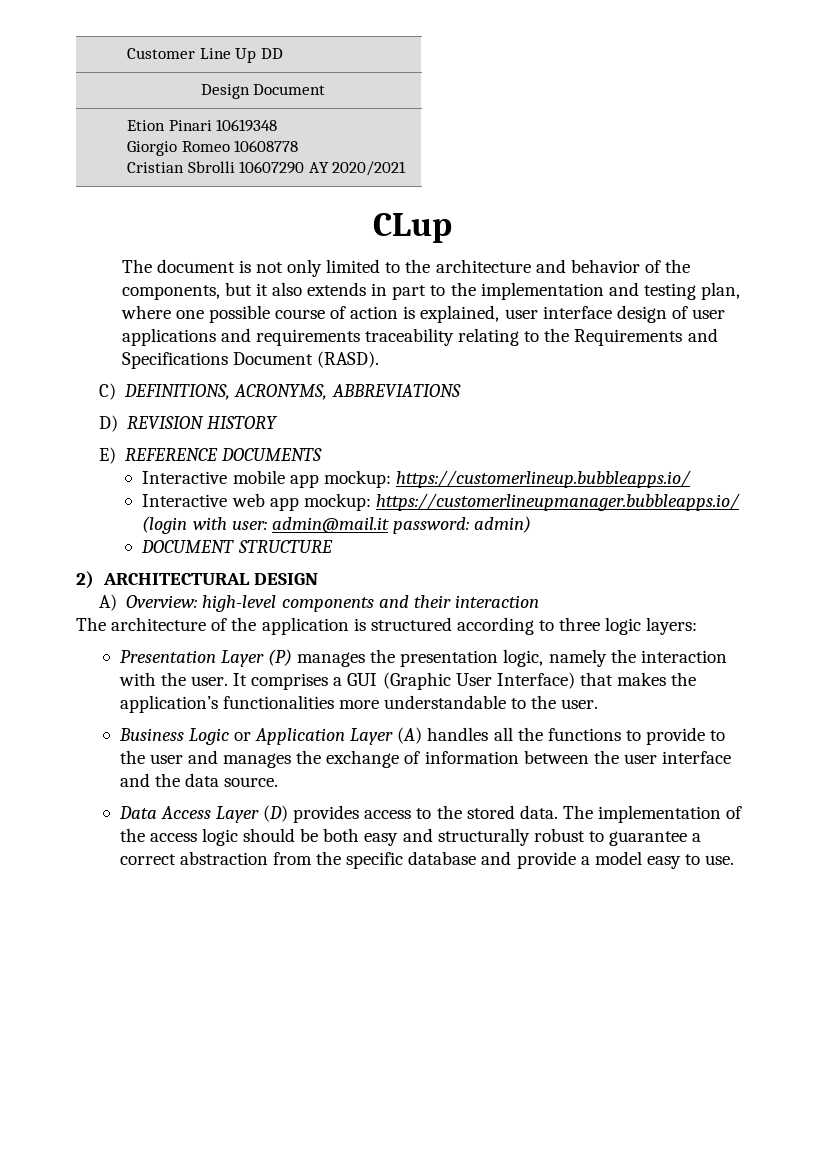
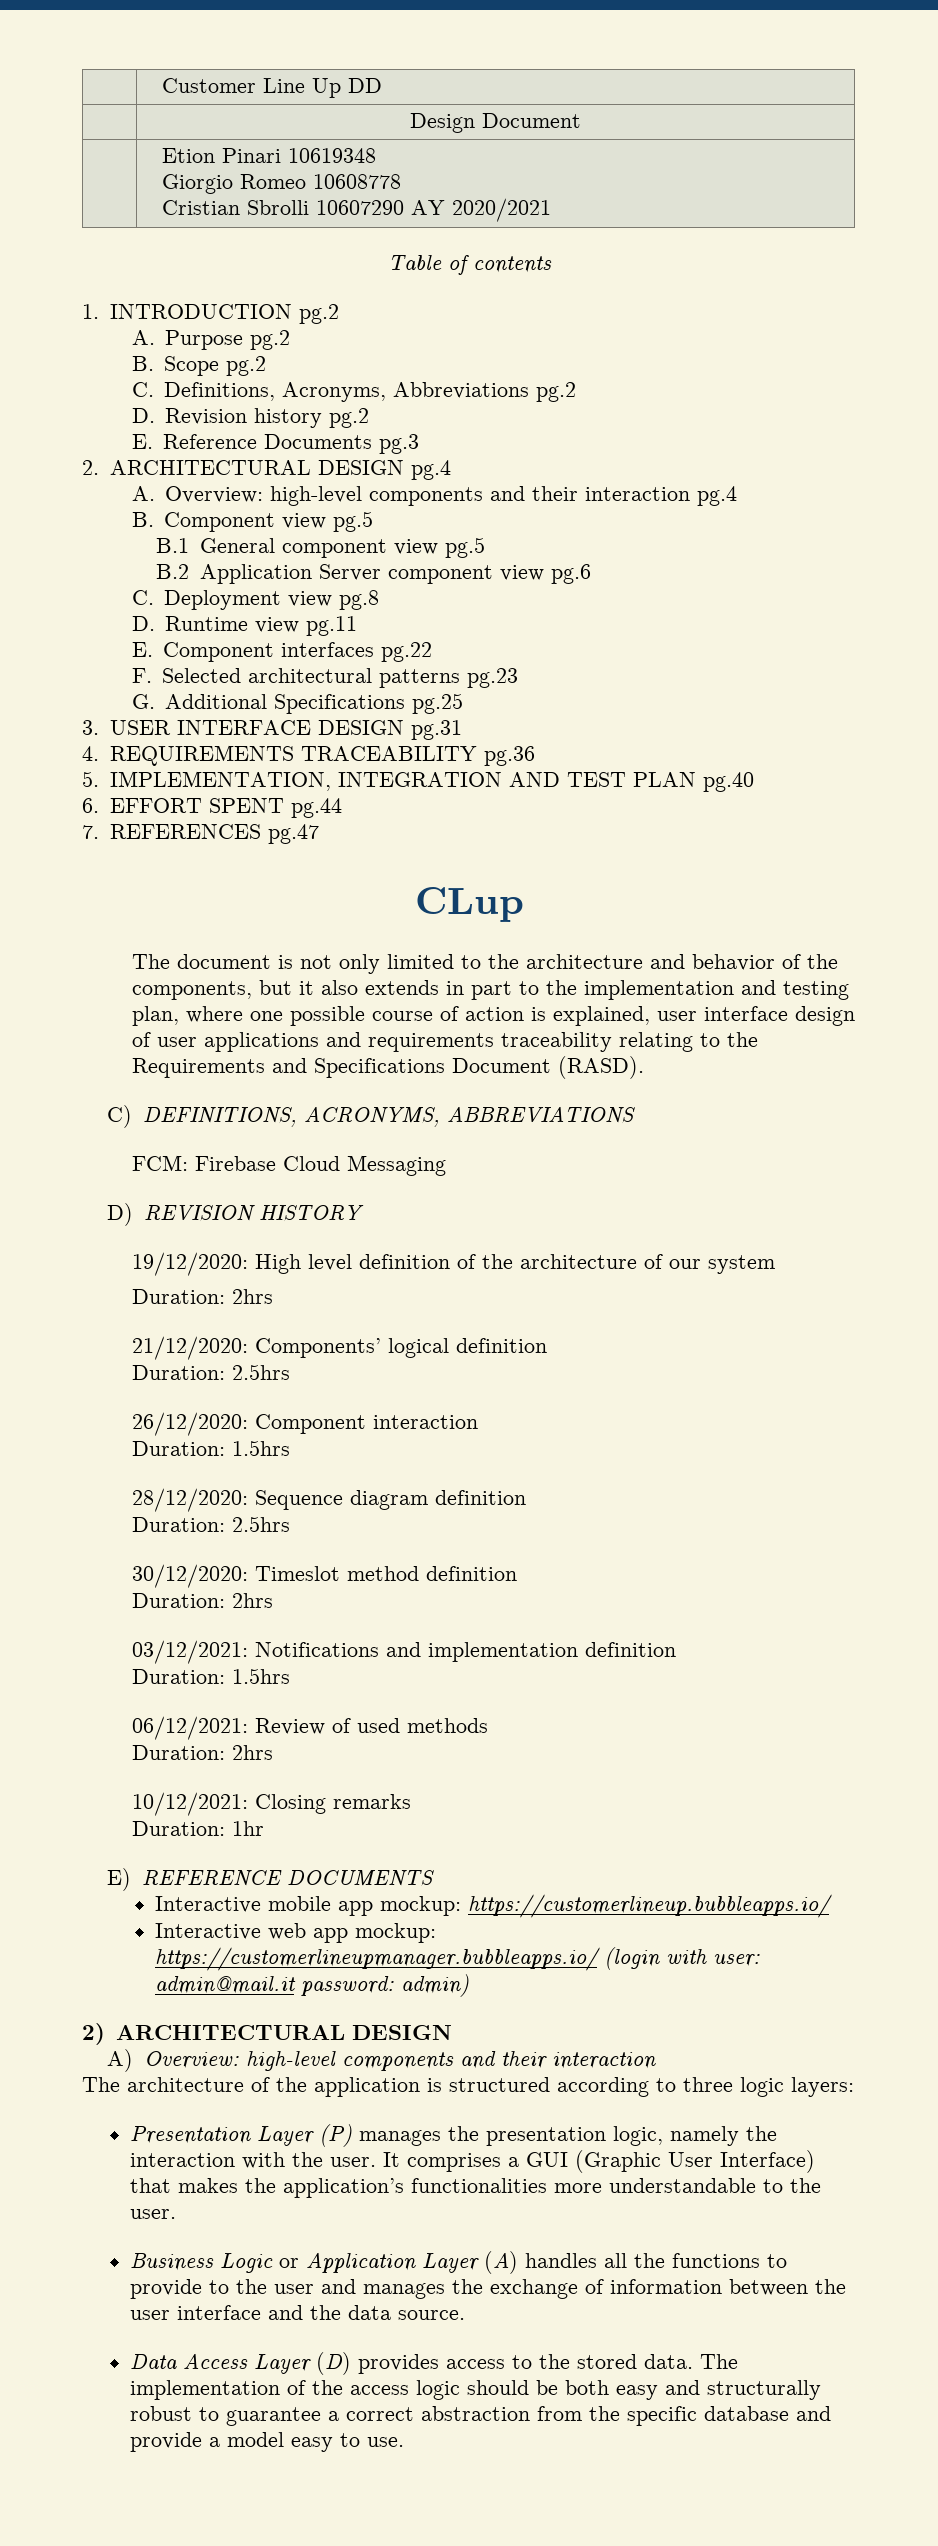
+ Table of contents
+ 1. INTRODUCTION pg.2
+ A. Purpose pg.2
+ B. Scope pg.2
+ C. Definitions, Acronyms, Abbreviations pg.2
+ D. Revision history pg.2
+ E. Reference Documents pg.3
+ 2. ARCHITECTURAL DESIGN pg.4
+ A. Overview: high-level components and their interaction pg.4
+ B. Component view pg.5
+ B.1 General component view pg.5
+ B.2 Application Server component view pg.6
+ C. Deployment view pg.8
+ D. Runtime view pg.11
+ E. Component interfaces pg.22
+ F. Selected architectural patterns pg.23
+ G. Additional Specifications pg.25
+ 3. USER INTERFACE DESIGN pg.31
+ 4. REQUIREMENTS TRACEABILITY pg.36
+ 5. IMPLEMENTATION, INTEGRATION AND TEST PLAN pg.40
+ 6. EFFORT SPENT pg.44
+ 7. REFERENCES pg.47
+ FCM: Firebase Cloud Messaging
+ 19/12/2020: High level definition of the architecture of our system
+ Duration: 2hrs
+ 21/12/2020: Components’ logical definition
+ Duration: 2.5hrs
+ 26/12/2020: Component interaction
+ Duration: 1.5hrs
+ 28/12/2020: Sequence diagram definition
+ Duration: 2.5hrs
+ 30/12/2020: Timeslot method definition
+ Duration: 2hrs
+ 03/12/2021: Notifications and implementation definition
+ Duration: 1.5hrs
+ 06/12/2021: Review of used methods
+ Duration: 2hrs
+ 10/12/2021: Closing remarks
+ Duration: 1hr
- DOCUMENT STRUCTURE

